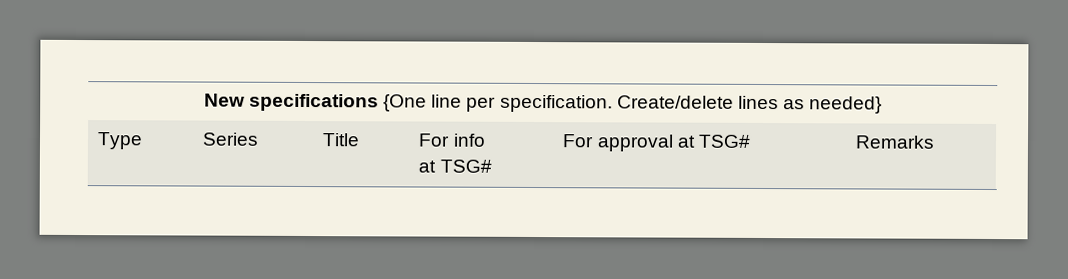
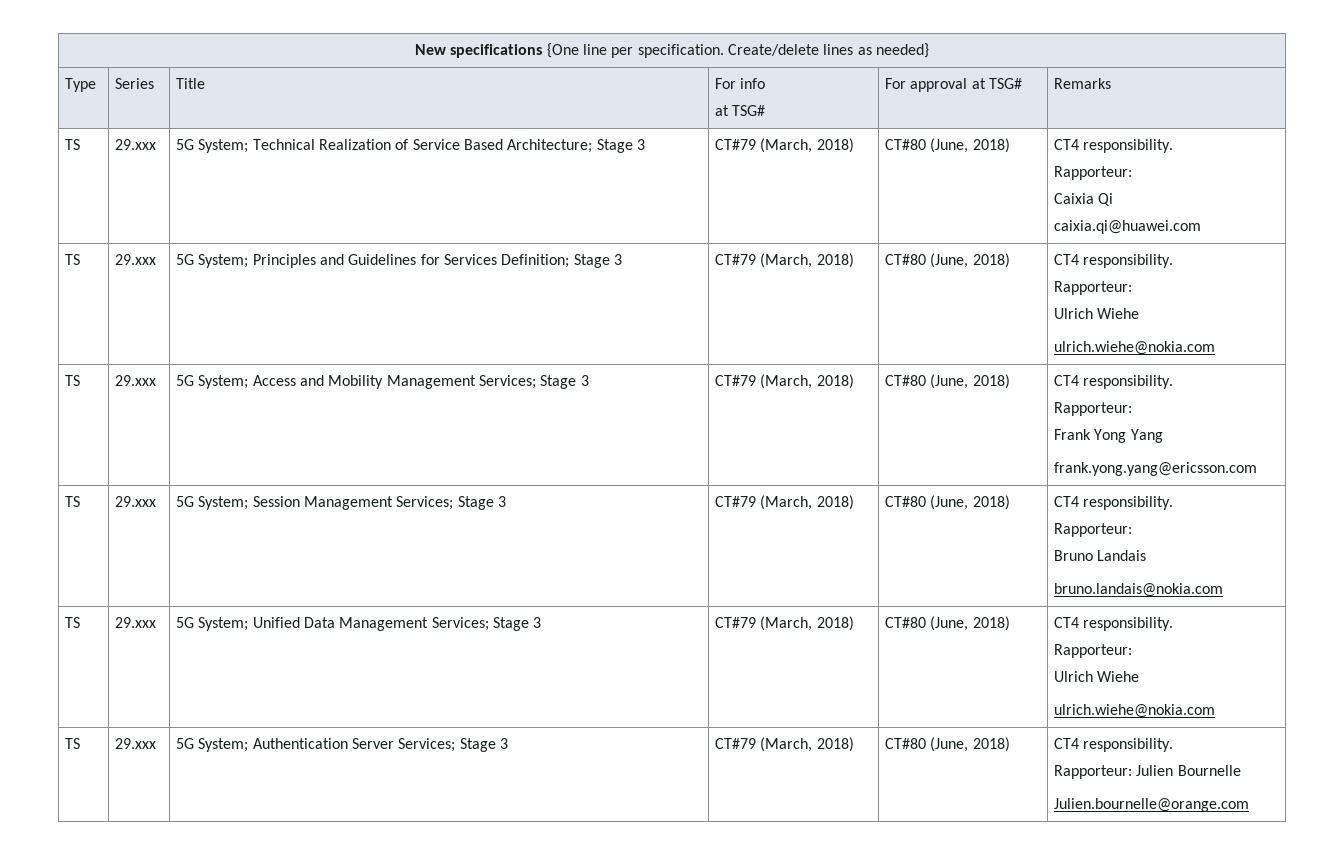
+ TS | 29.xxx | 5G System; Technical Realization of Service Based Architecture; Stage 3 | CT#79 (March, 2018) | CT#80 (June, 2018) | CT4 responsibility.
+ Rapporteur:
+ Caixia Qi
+ caixia.qi@huawei.com
+ TS | 29.xxx | 5G System; Principles and Guidelines for Services Definition; Stage 3 | CT#79 (March, 2018) | CT#80 (June, 2018) | CT4 responsibility.
+ Rapporteur:
+ Ulrich Wiehe
+ ulrich.wiehe@nokia.com
+ TS | 29.xxx | 5G System; Access and Mobility Management Services; Stage 3 | CT#79 (March, 2018) | CT#80 (June, 2018) | CT4 responsibility.
+ Rapporteur:
+ Frank Yong Yang
+ frank.yong.yang@ericsson.com
+ TS | 29.xxx | 5G System; Session Management Services; Stage 3 | CT#79 (March, 2018) | CT#80 (June, 2018) | CT4 responsibility.
+ Rapporteur:
+ Bruno Landais
+ bruno.landais@nokia.com
+ TS | 29.xxx | 5G System; Unified Data Management Services; Stage 3 | CT#79 (March, 2018) | CT#80 (June, 2018) | CT4 responsibility.
+ Rapporteur:
+ Ulrich Wiehe
+ ulrich.wiehe@nokia.com
+ TS | 29.xxx | 5G System; Authentication Server Services; Stage 3 | CT#79 (March, 2018) | CT#80 (June, 2018) | CT4 responsibility.
+ Rapporteur: Julien Bournelle
+ Julien.bournelle@orange.com

